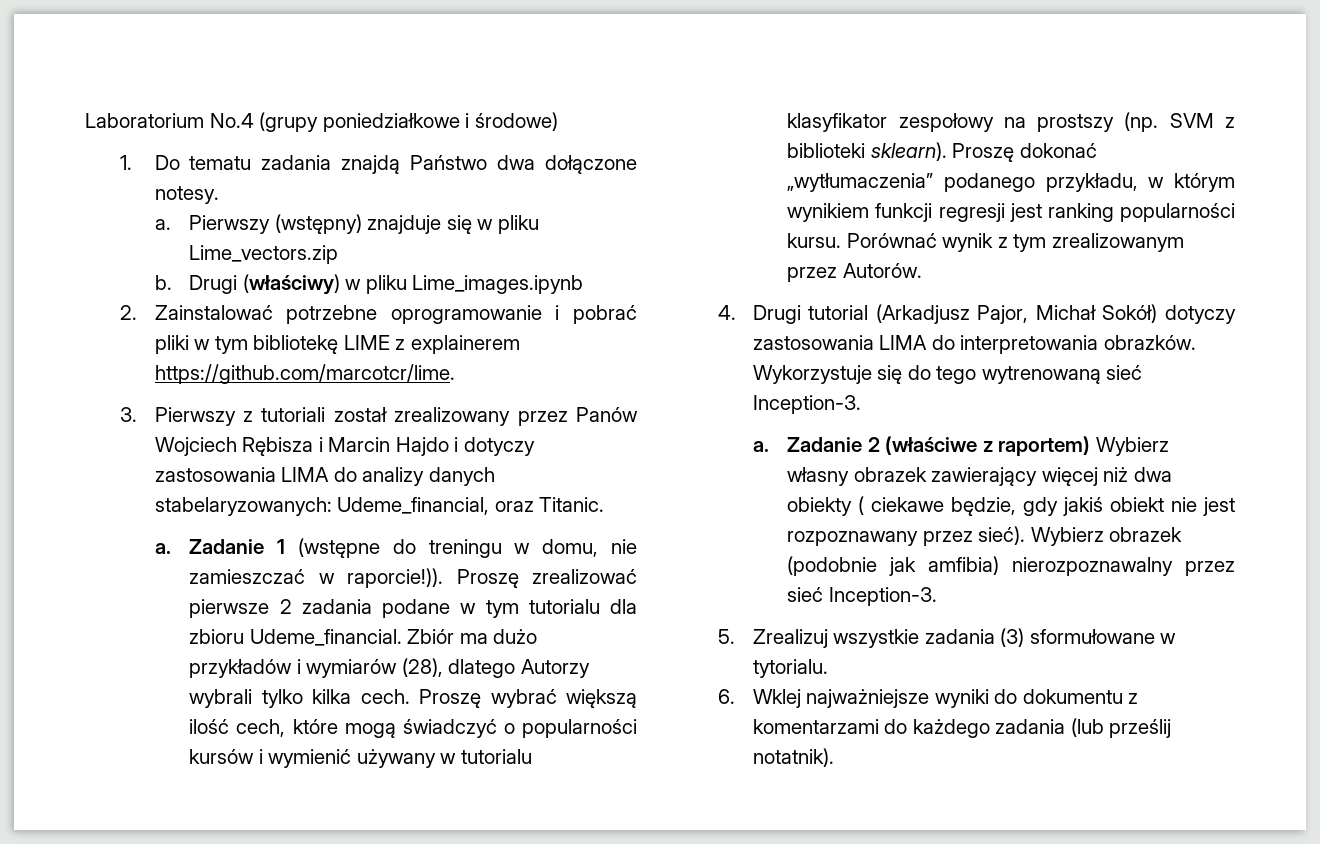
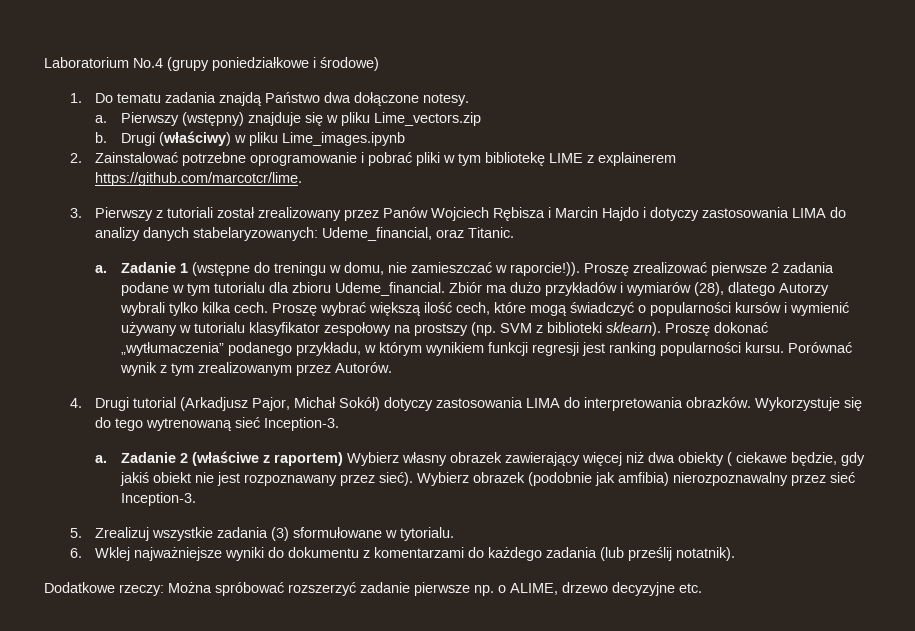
+ Dodatkowe rzeczy: Można spróbować rozszerzyć zadanie pierwsze np. o ALIME, drzewo decyzyjne etc.

